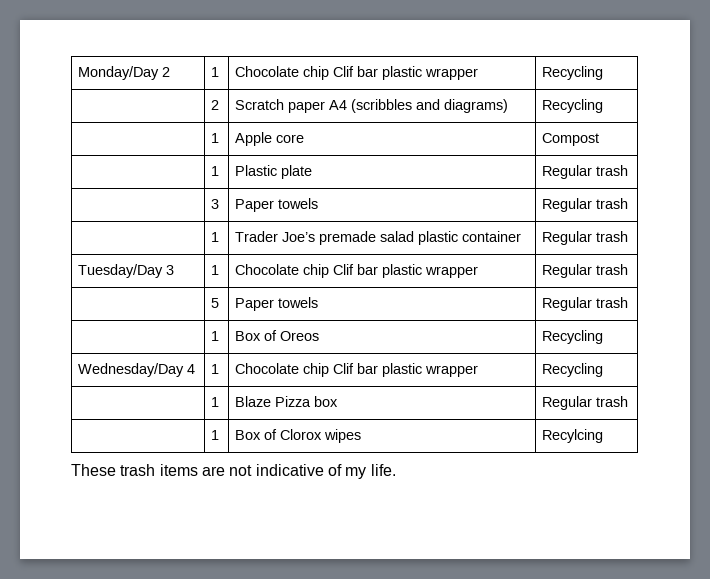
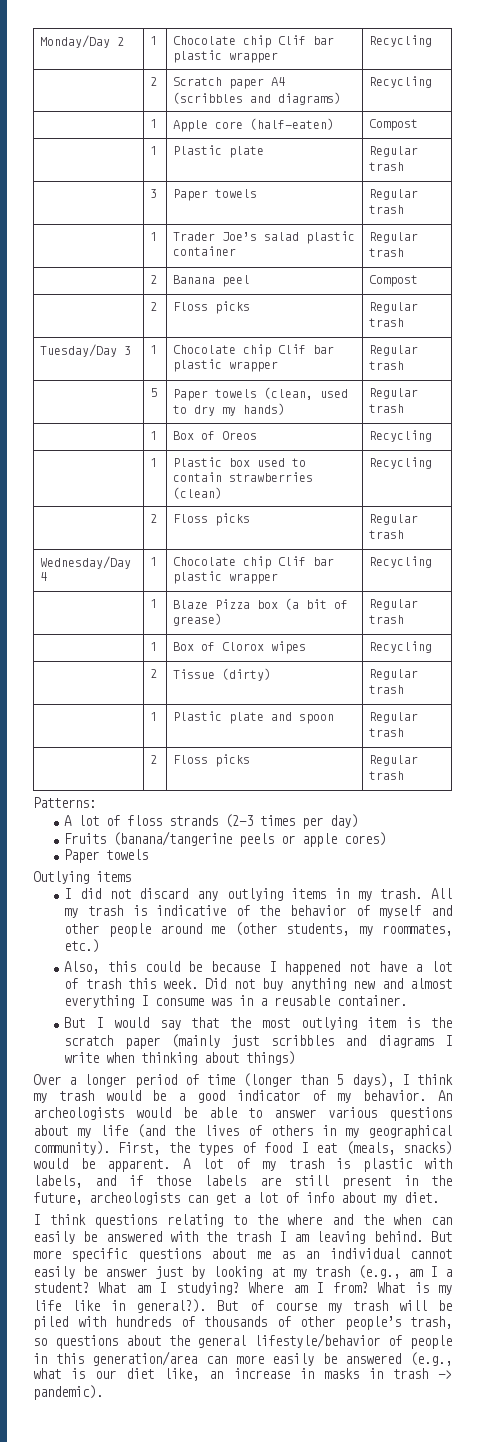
- | 1 | Apple core | Compost
+ | 1 | Apple core (half-eaten) | Compost
- | 1 | Trader Joe’s premade salad plastic container | Regular trash
+ | 1 | Trader Joe’s salad plastic container | Regular trash
+ | 2 | Banana peel | Compost
+ | 2 | Floss picks | Regular trash
- | 5 | Paper towels | Regular trash
+ | 5 | Paper towels (clean, used to dry my hands) | Regular trash
+ | 1 | Plastic box used to contain strawberries (clean) | Recycling
+ | 2 | Floss picks | Regular trash
- | 1 | Blaze Pizza box | Regular trash
+ | 1 | Blaze Pizza box (a bit of grease) | Regular trash
- | 1 | Box of Clorox wipes | Recylcing
- These trash items are not indicative of my life.
+ | 1 | Box of Clorox wipes | Recycling
+ | 2 | Tissue (dirty) | Regular trash
+ | 1 | Plastic plate and spoon | Regular trash
+ | 2 | Floss picks | Regular trash
+ Patterns:
+ A lot of floss strands (2-3 times per day)
+ Fruits (banana/tangerine peels or apple cores)
+ Paper towels
+ Outlying items
+ I did not discard any outlying items in my trash. All my trash is indicative of the behavior of myself and other people around me (other students, my roommates, etc.)
+ Also, this could be because I happened not have a lot of trash this week. Did not buy anything new and almost everything I consume was in a reusable container.
+ But I would say that the most outlying item is the scratch paper (mainly just scribbles and diagrams I write when thinking about things)
+ Over a longer period of time (longer than 5 days), I think my trash would be a good indicator of my behavior. An archeologists would be able to answer various questions about my life (and the lives of others in my geographical community). First, the types of food I eat (meals, snacks) would be apparent. A lot of my trash is plastic with labels, and if those labels are still present in the future, archeologists can get a lot of info about my diet.
+ I think questions relating to the where and the when can easily be answered with the trash I am leaving behind. But more specific questions about me as an individual cannot easily be answer just by looking at my trash (e.g., am I a student? What am I studying? Where am I from? What is my life like in general?). But of course my trash will be piled with hundreds of thousands of other people’s trash, so questions about the general lifestyle/behavior of people in this generation/area can more easily be answered (e.g., what is our diet like, an increase in masks in trash -> pandemic).

